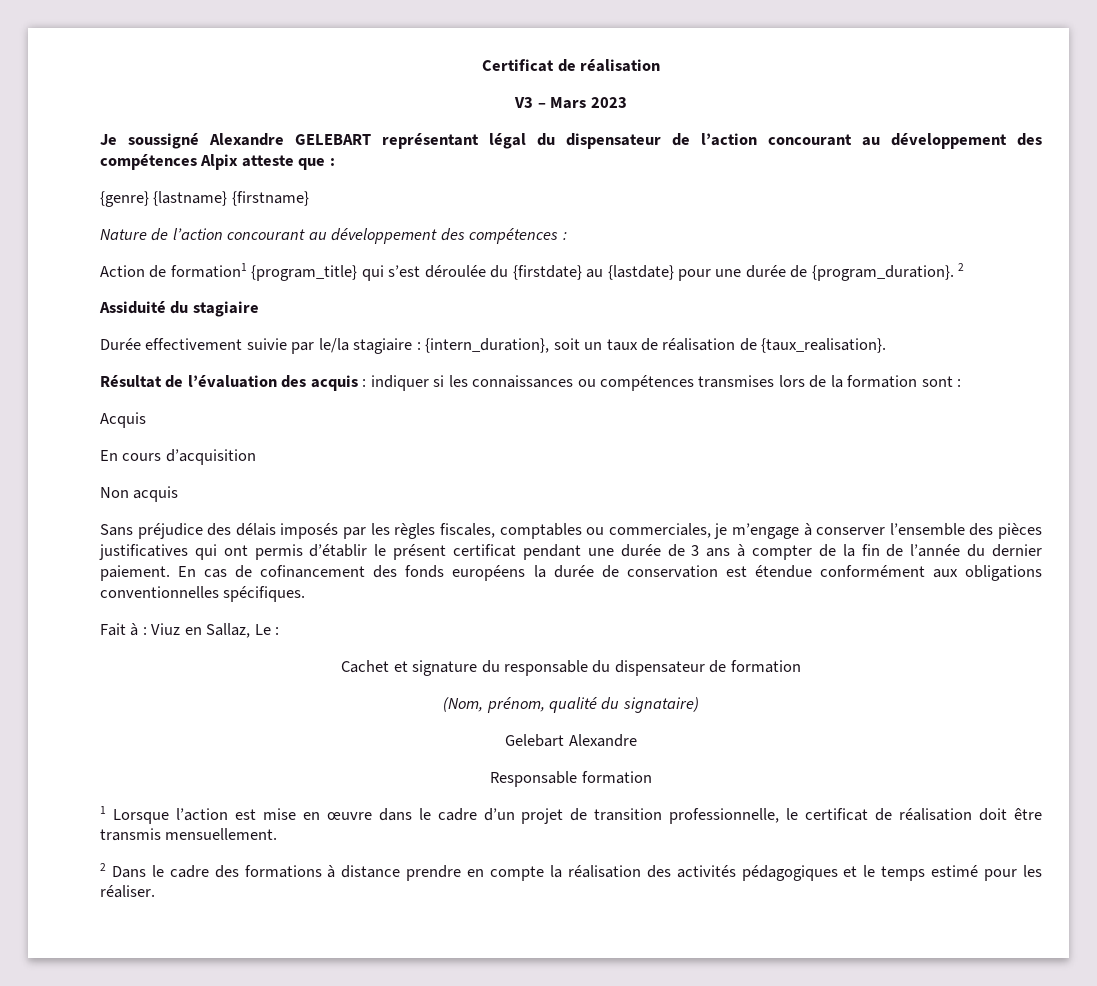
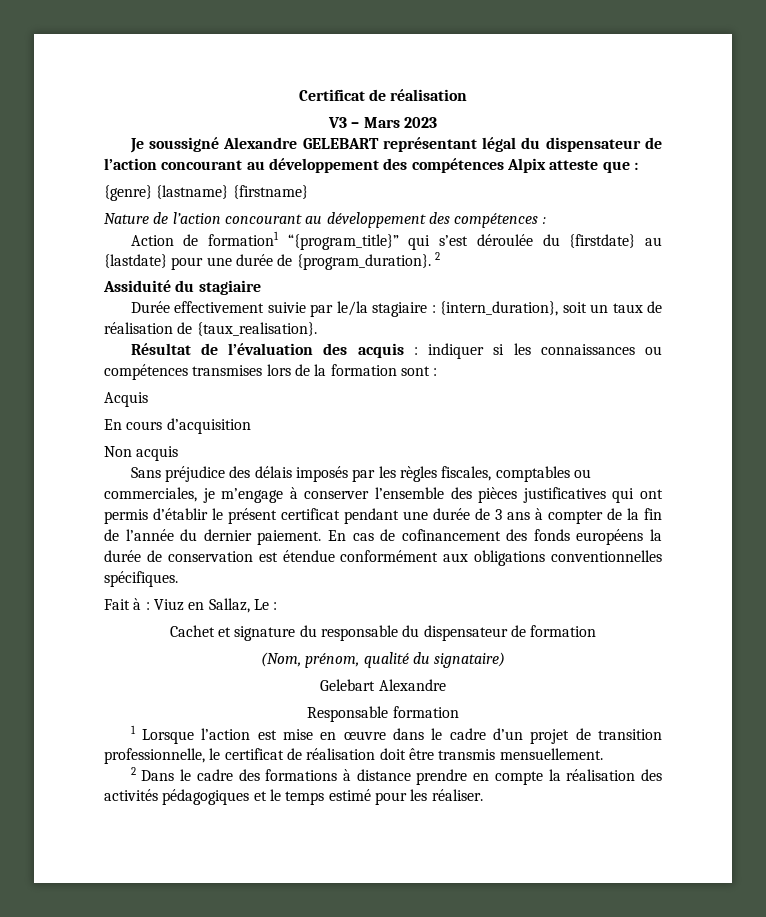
- Action de formation1 {program_title} qui s’est déroulée du {firstdate} au {lastdate} pour une durée de {program_duration}.
+ Action de formation1 “{program_title}” qui s’est déroulée du {firstdate} au {lastdate} pour une durée de {program_duration}.

